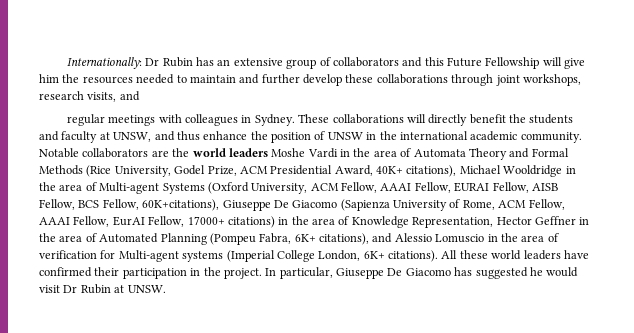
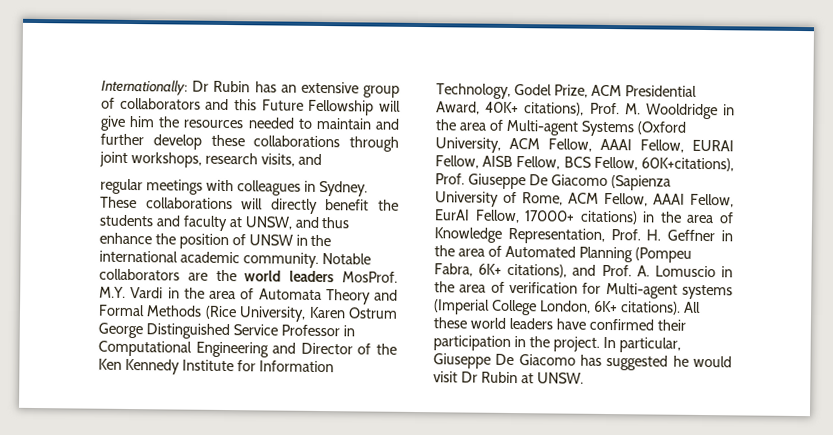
- Notable collaborators are the world leaders Moshe Vardi in the area of Automata Theory and Formal Methods (Rice University, Godel Prize, ACM Presidential Award, 40K+ citations), Michael Wooldridge in the area of Multi-agent Systems (Oxford University, ACM Fellow, AAAI Fellow, EURAI Fellow, AISB Fellow, BCS Fellow, 60K+citations), Giuseppe De Giacomo (Sapienza University of Rome, ACM Fellow, AAAI Fellow, EurAI Fellow, 17000+ citations) in the area of Knowledge Representation, Hector Geffner in the area of Automated Planning (Pompeu Fabra, 6K+ citations), and Alessio Lomuscio in the area of verification for Multi-agent systems (Imperial College London, 6K+ citations).
+ Notable collaborators are the world leaders MosProf. M.Y. Vardi in the area of Automata Theory and Formal Methods (Rice University, Karen Ostrum George Distinguished Service Professor in Computational Engineering and Director of the Ken Kennedy Institute for Information Technology, Godel Prize, ACM Presidential Award, 40K+ citations), Prof. M. Wooldridge in the area of Multi-agent Systems (Oxford University, ACM Fellow, AAAI Fellow, EURAI Fellow, AISB Fellow, BCS Fellow, 60K+citations), Prof. Giuseppe De Giacomo (Sapienza University of Rome, ACM Fellow, AAAI Fellow, EurAI Fellow, 17000+ citations) in the area of Knowledge Representation, Prof. H. Geffner in the area of Automated Planning (Pompeu Fabra, 6K+ citations), and Prof. A. Lomuscio in the area of verification for Multi-agent systems (Imperial College London, 6K+ citations).

